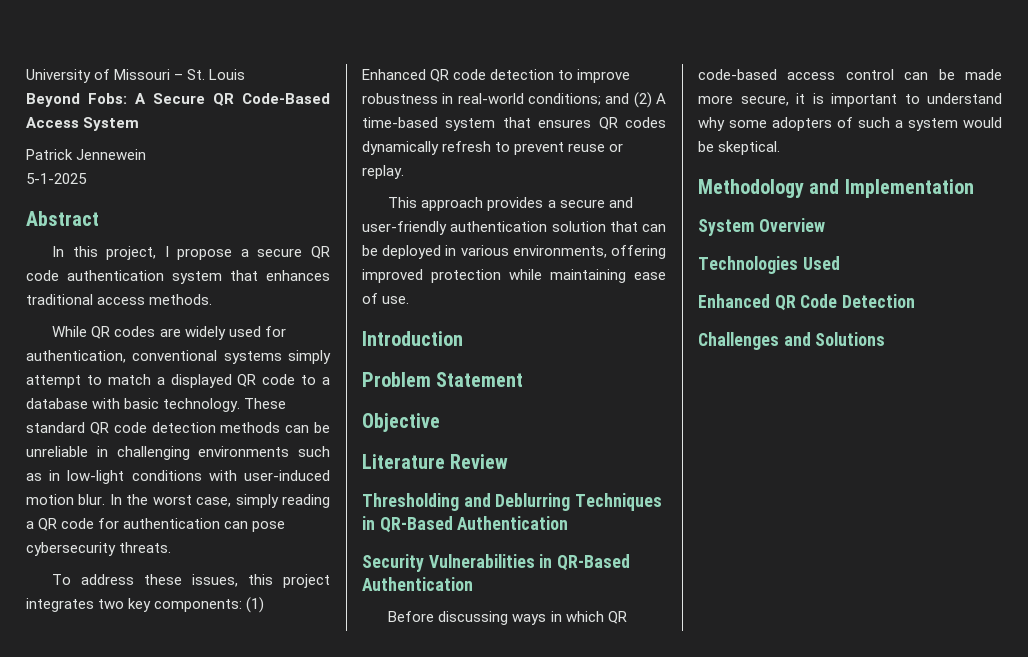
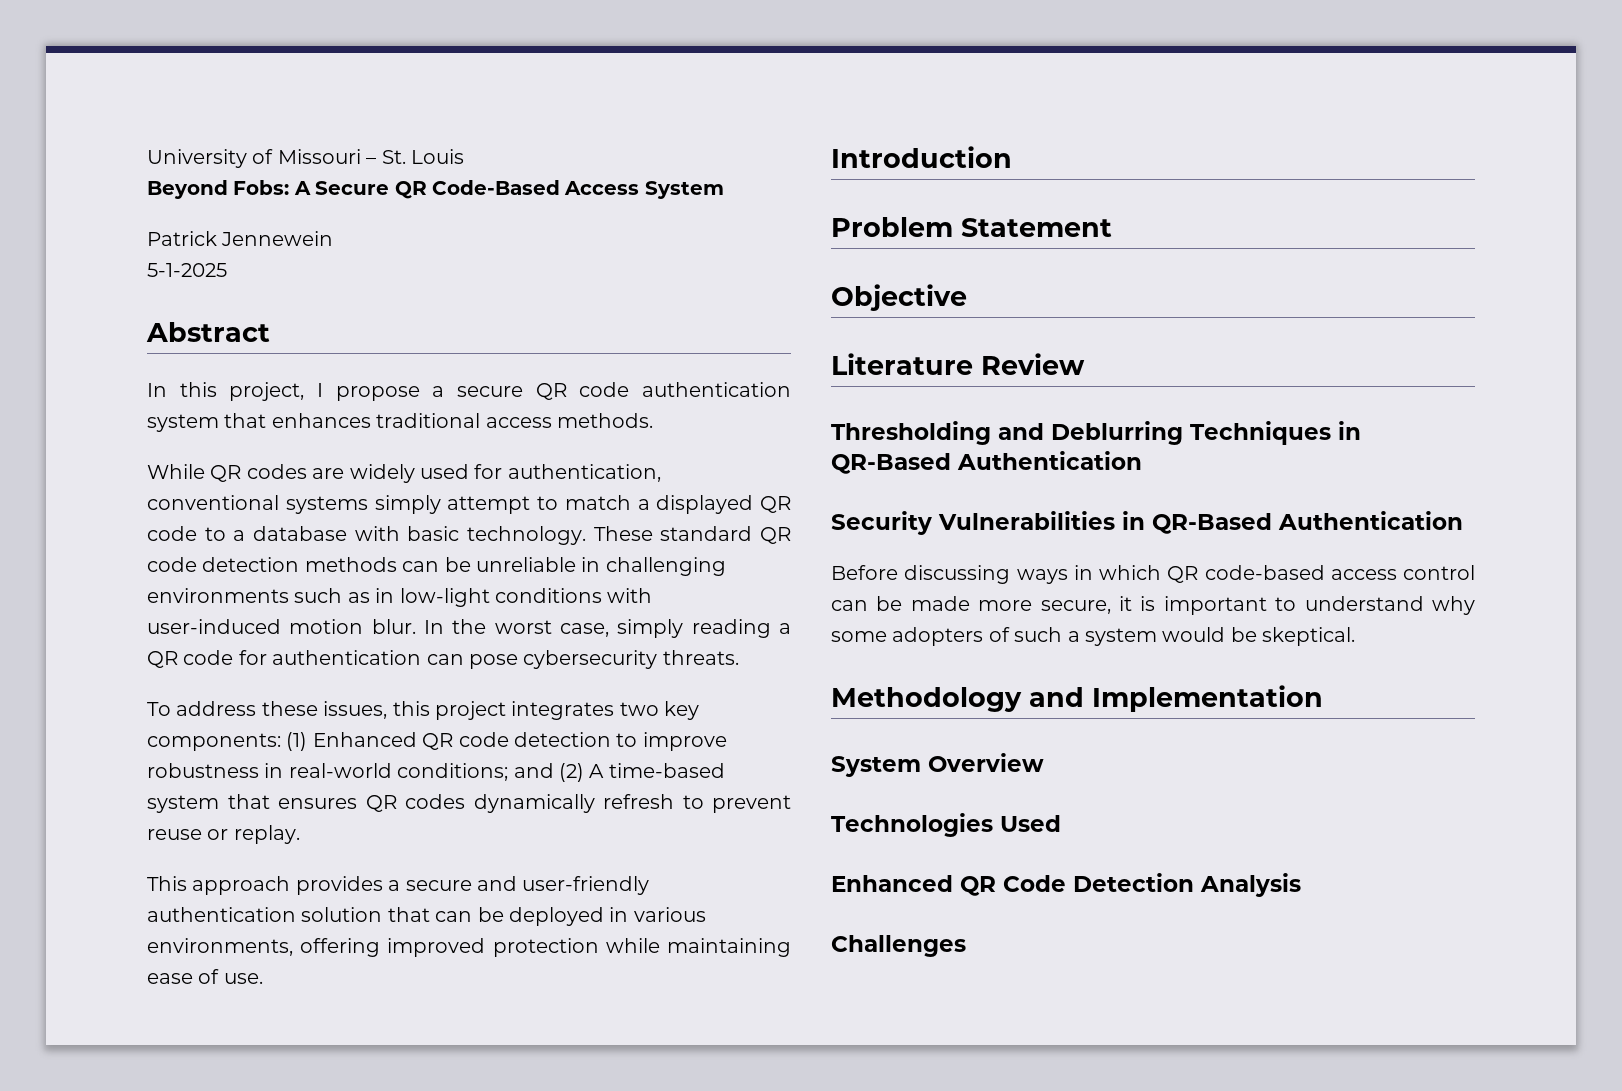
- Enhanced QR Code Detection
+ Enhanced QR Code Detection Analysis
- Challenges and Solutions
+ Challenges

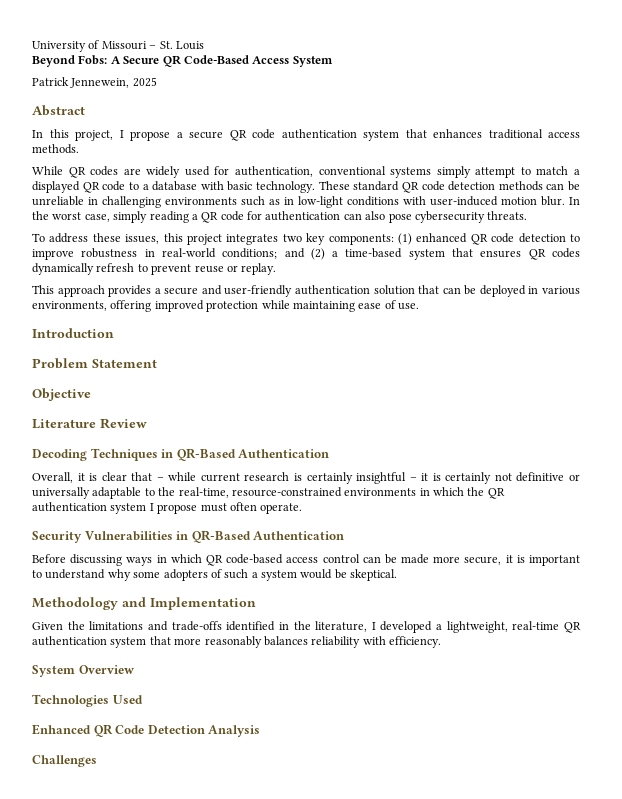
- Patrick Jennewein
- 5-1-2025
+ Patrick Jennewein, 2025
- In the worst case, simply reading a QR code for authentication can pose cybersecurity threats.
+ In the worst case, simply reading a QR code for authentication can also pose cybersecurity threats.
- To address these issues, this project integrates two key components: (1) Enhanced QR code detection to improve robustness in real-world conditions; and (2) A time-based system that ensures QR codes dynamically refresh to prevent reuse or replay.
+ To address these issues, this project integrates two key components: (1) enhanced QR code detection to improve robustness in real-world conditions; and (2) a time-based system that ensures QR codes dynamically refresh to prevent reuse or replay.
- Thresholding and Deblurring Techniques in QR-Based Authentication
+ Decoding Techniques in QR-Based Authentication
+ Overall, it is clear that – while current research is certainly insightful – it is certainly not definitive or universally adaptable to the real-time, resource-constrained environments in which the QR authentication system I propose must often operate.
+ Given the limitations and trade-offs identified in the literature, I developed a lightweight, real-time QR authentication system that more reasonably balances reliability with efficiency.

